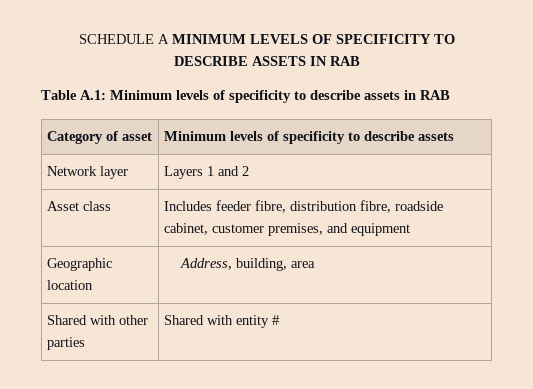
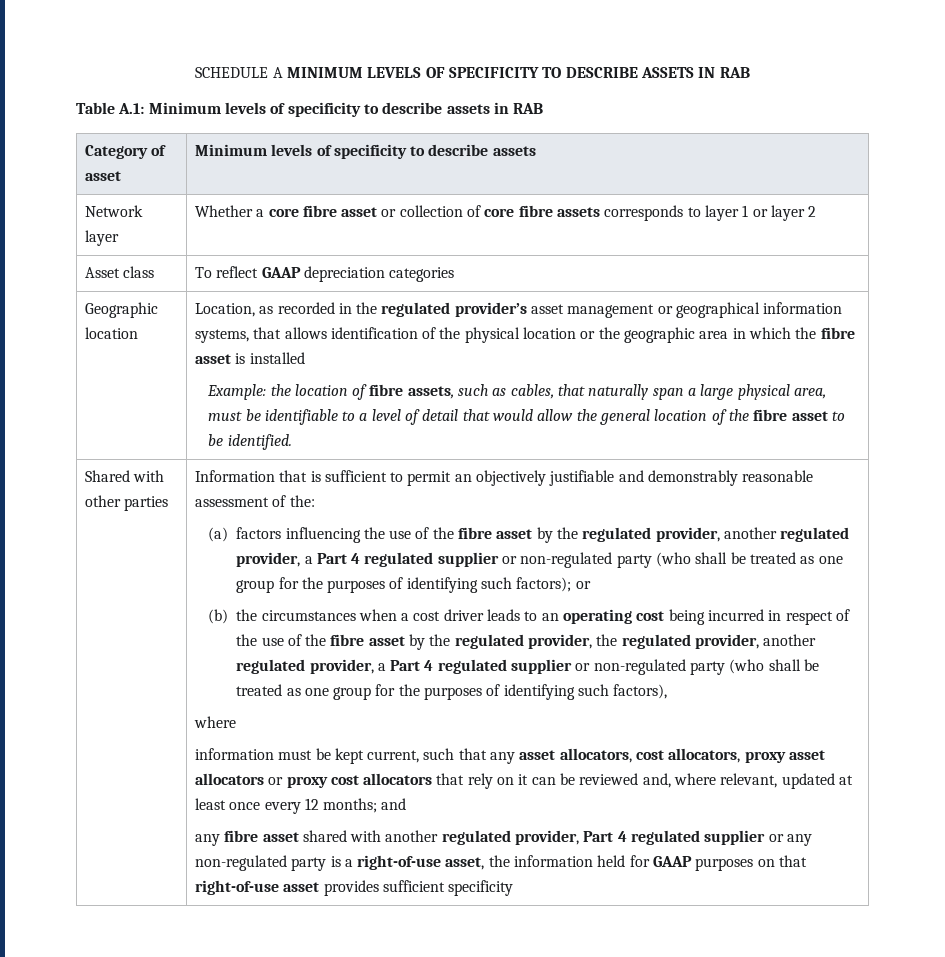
- Network layer | Layers 1 and 2
- Asset class | Includes feeder fibre, distribution fibre, roadside cabinet, customer premises, and equipment
- Geographic location | Address, building, area
- Shared with other parties | Shared with entity #
+ Network layer | Whether a core fibre asset or collection of core fibre assets corresponds to layer 1 or layer 2
+ Asset class | To reflect GAAP depreciation categories
+ Geographic location | Location, as recorded in the regulated provider’s asset management or geographical information systems, that allows identification of the physical location or the geographic area in which the fibre asset is installed
+ Example: the location of fibre assets, such as cables, that naturally span a large physical area, must be identifiable to a level of detail that would allow the general location of the fibre asset to be identified.
+ Shared with other parties | Information that is sufficient to permit an objectively justifiable and demonstrably reasonable assessment of the:
+ (a) factors influencing the use of the fibre asset by the regulated provider, another regulated provider, a Part 4 regulated supplier or non-regulated party (who shall be treated as one group for the purposes of identifying such factors); or
+ (b) the circumstances when a cost driver leads to an operating cost being incurred in respect of the use of the fibre asset by the regulated provider, the regulated provider, another regulated provider, a Part 4 regulated supplier or non-regulated party (who shall be treated as one group for the purposes of identifying such factors),
+ where
+ information must be kept current, such that any asset allocators, cost allocators, proxy asset allocators or proxy cost allocators that rely on it can be reviewed and, where relevant, updated at least once every 12 months; and
+ any fibre asset shared with another regulated provider, Part 4 regulated supplier or any non-regulated party is a right-of-use asset, the information held for GAAP purposes on that right-of-use asset provides sufficient specificity

